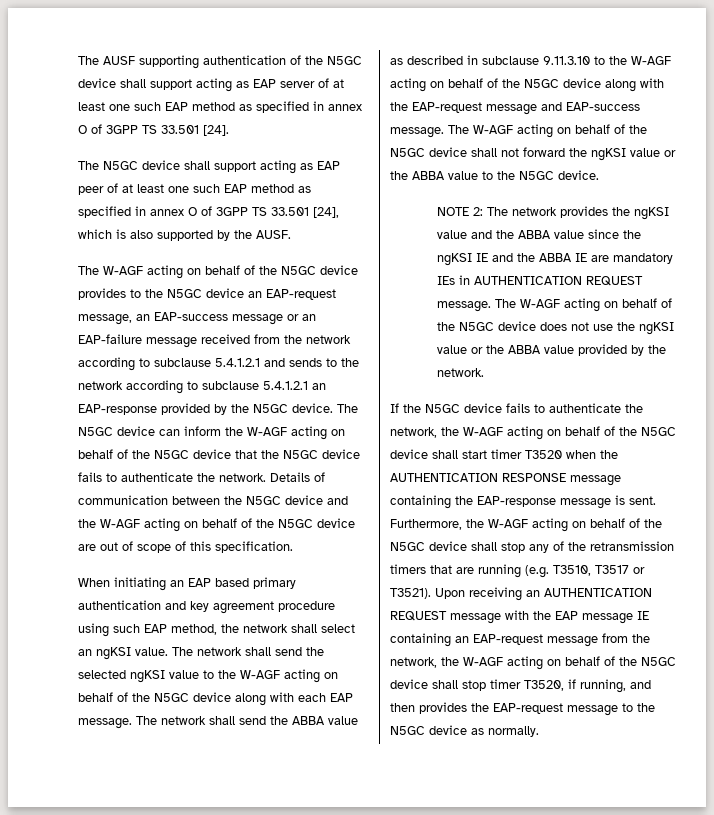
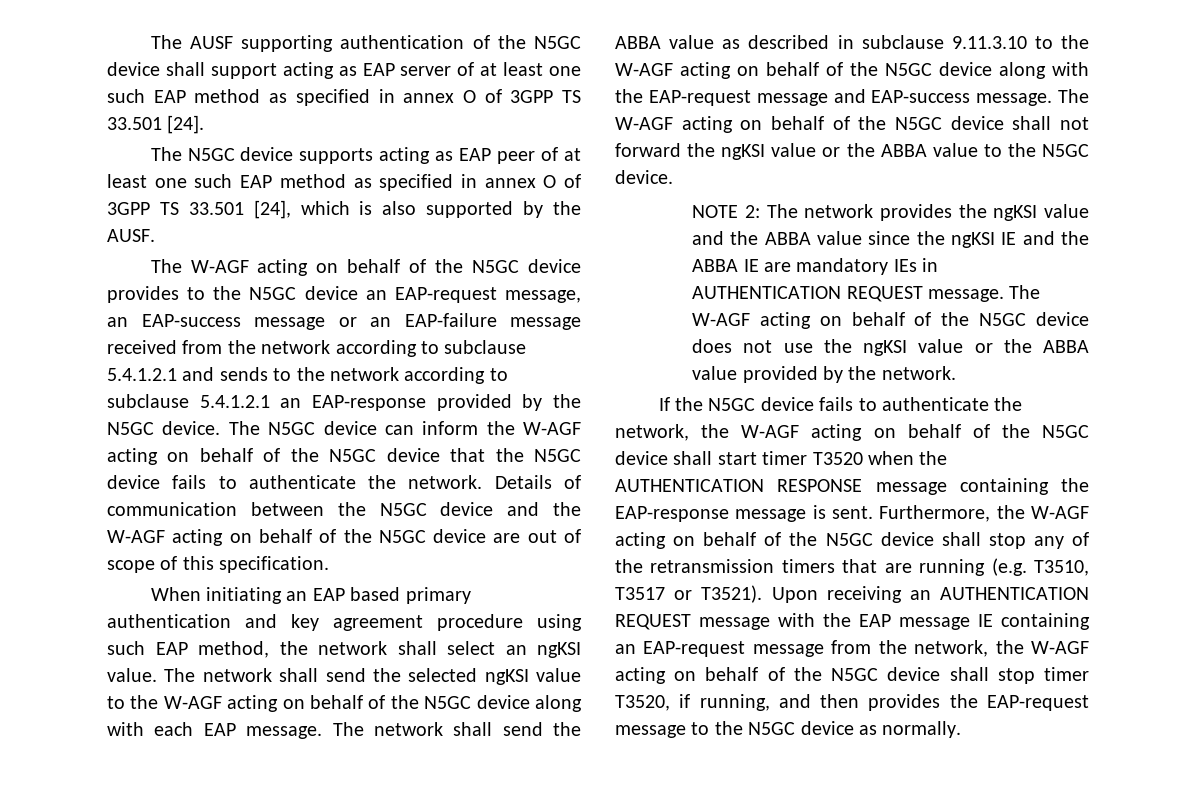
- The N5GC device shall support acting as EAP peer of at least one such EAP method as specified in annex O of 3GPP TS 33.501 [24], which is also supported by the AUSF.
+ The N5GC device supports acting as EAP peer of at least one such EAP method as specified in annex O of 3GPP TS 33.501 [24], which is also supported by the AUSF.

